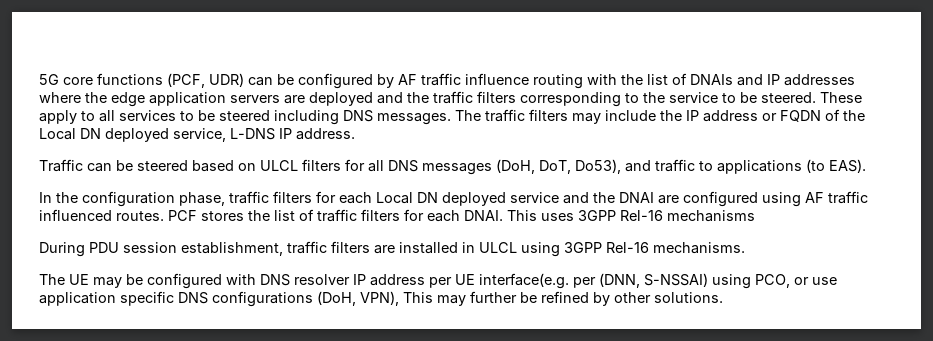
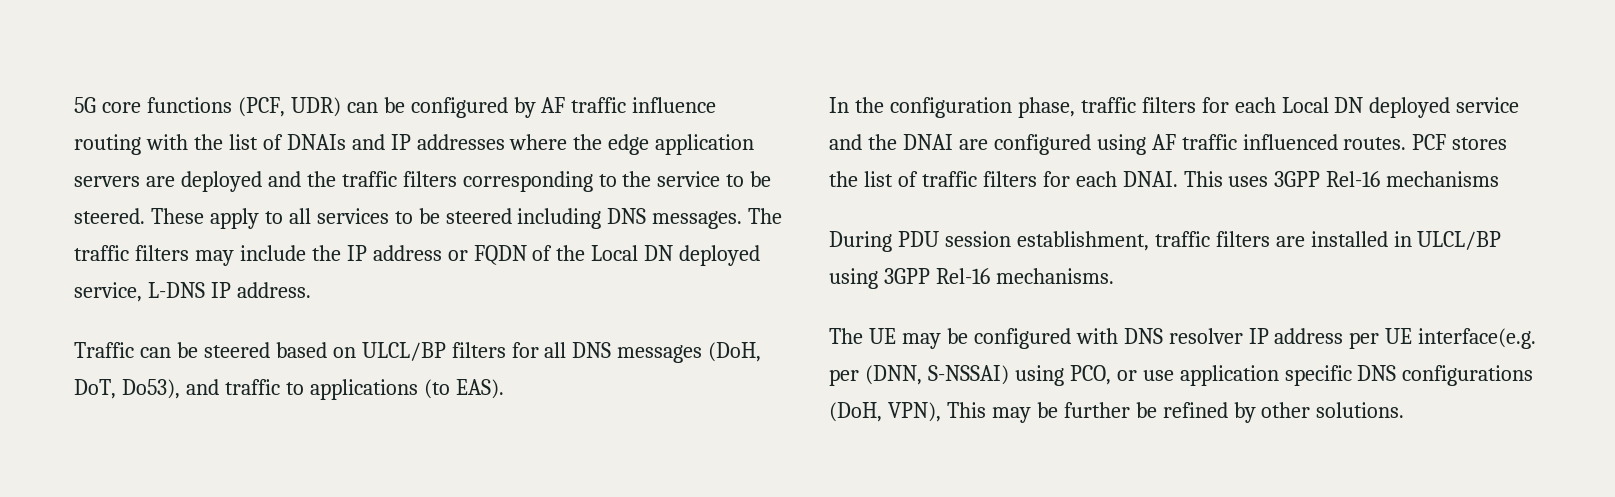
- Traffic can be steered based on ULCL filters for all DNS messages (DoH, DoT, Do53), and traffic to applications (to EAS).
+ Traffic can be steered based on ULCL/BP filters for all DNS messages (DoH, DoT, Do53), and traffic to applications (to EAS).
- During PDU session establishment, traffic filters are installed in ULCL using 3GPP Rel-16 mechanisms.
+ During PDU session establishment, traffic filters are installed in ULCL/BP using 3GPP Rel-16 mechanisms.
- The UE may be configured with DNS resolver IP address per UE interface(e.g. per (DNN, S-NSSAI) using PCO, or use application specific DNS configurations (DoH, VPN), This may further be refined by other solutions.
+ The UE may be configured with DNS resolver IP address per UE interface(e.g. per (DNN, S-NSSAI) using PCO, or use application specific DNS configurations (DoH, VPN), This may be further be refined by other solutions.

